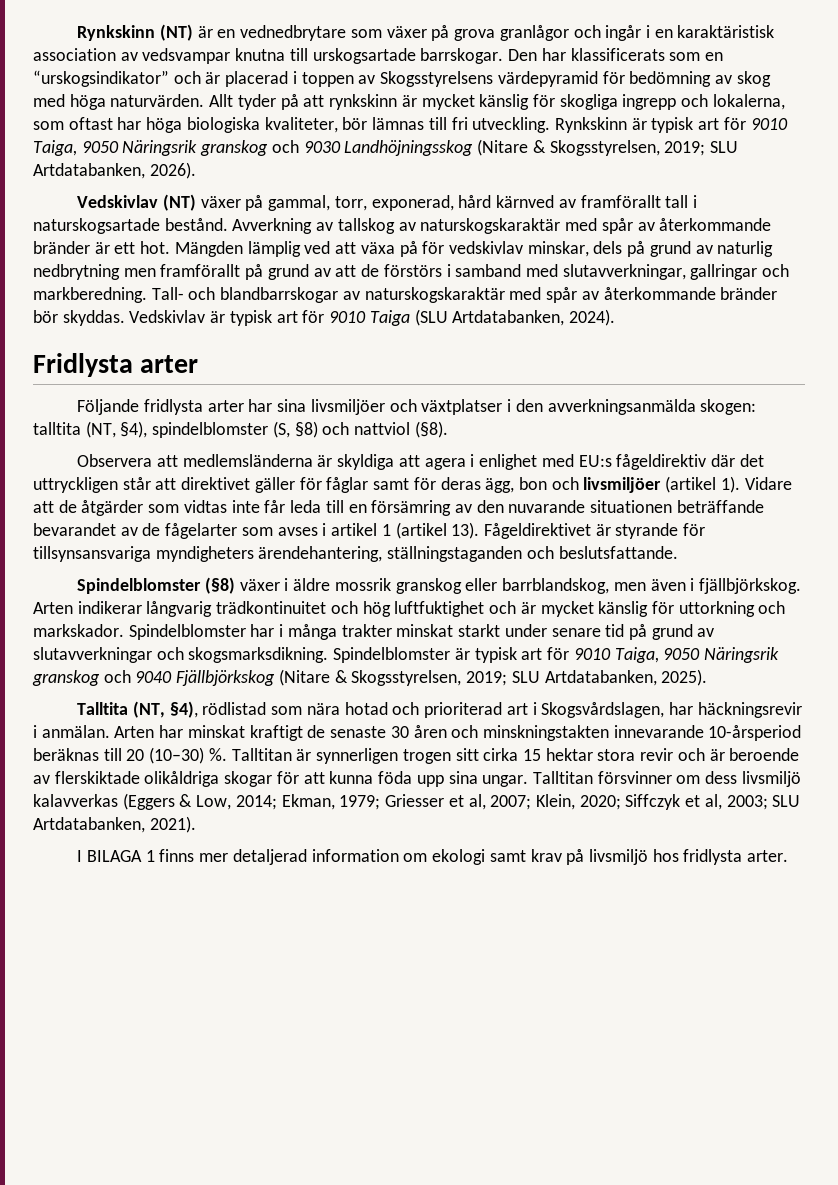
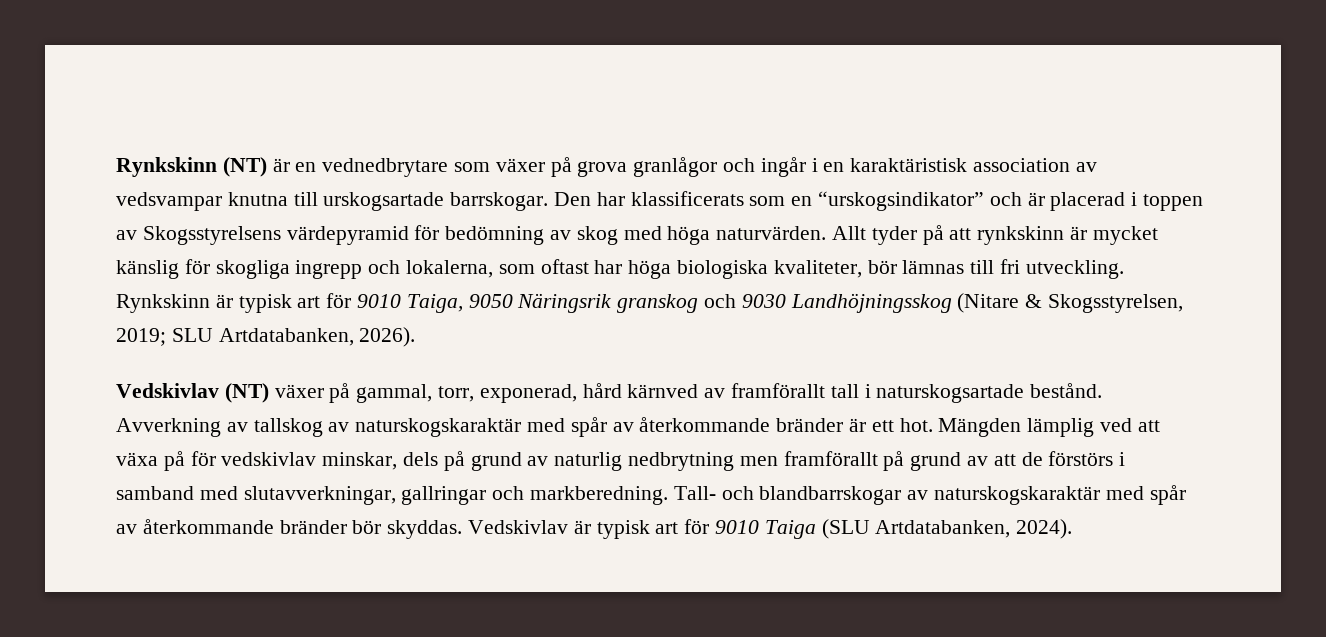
- Fridlysta arter
- Följande fridlysta arter har sina livsmiljöer och växtplatser i den avverkningsanmälda skogen: talltita (NT, §4), spindelblomster (S, §8) och nattviol (§8).
- Observera att medlemsländerna är skyldiga att agera i enlighet med EU:s fågeldirektiv där det uttryckligen står att direktivet gäller för fåglar samt för deras ägg, bon och livsmiljöer (artikel 1). Vidare att de åtgärder som vidtas inte får leda till en försämring av den nuvarande situationen beträffande bevarandet av de fågelarter som avses i artikel 1 (artikel 13). Fågeldirektivet är styrande för tillsynsansvariga myndigheters ärendehantering, ställningstaganden och beslutsfattande.
- Spindelblomster (§8) växer i äldre mossrik granskog eller barrblandskog, men även i fjällbjörkskog. Arten indikerar långvarig trädkontinuitet och hög luftfuktighet och är mycket känslig för uttorkning och markskador. Spindelblomster har i många trakter minskat starkt under senare tid på grund av slutavverkningar och skogsmarksdikning. Spindelblomster är typisk art för 9010 Taiga, 9050 Näringsrik granskog och 9040 Fjällbjörkskog (Nitare & Skogsstyrelsen, 2019; SLU Artdatabanken, 2025).
- Talltita (NT, §4), rödlistad som nära hotad och prioriterad art i Skogsvårdslagen, har häckningsrevir i anmälan. Arten har minskat kraftigt de senaste 30 åren och minskningstakten innevarande 10-årsperiod beräknas till 20 (10–30) %. Talltitan är synnerligen trogen sitt cirka 15 hektar stora revir och är beroende av flerskiktade olikåldriga skogar för att kunna föda upp sina ungar. Talltitan försvinner om dess livsmiljö kalavverkas (Eggers & Low, 2014; Ekman, 1979; Griesser et al, 2007; Klein, 2020; Siffczyk et al, 2003; SLU Artdatabanken, 2021).
- I BILAGA 1 finns mer detaljerad information om ekologi samt krav på livsmiljö hos fridlysta arter.

